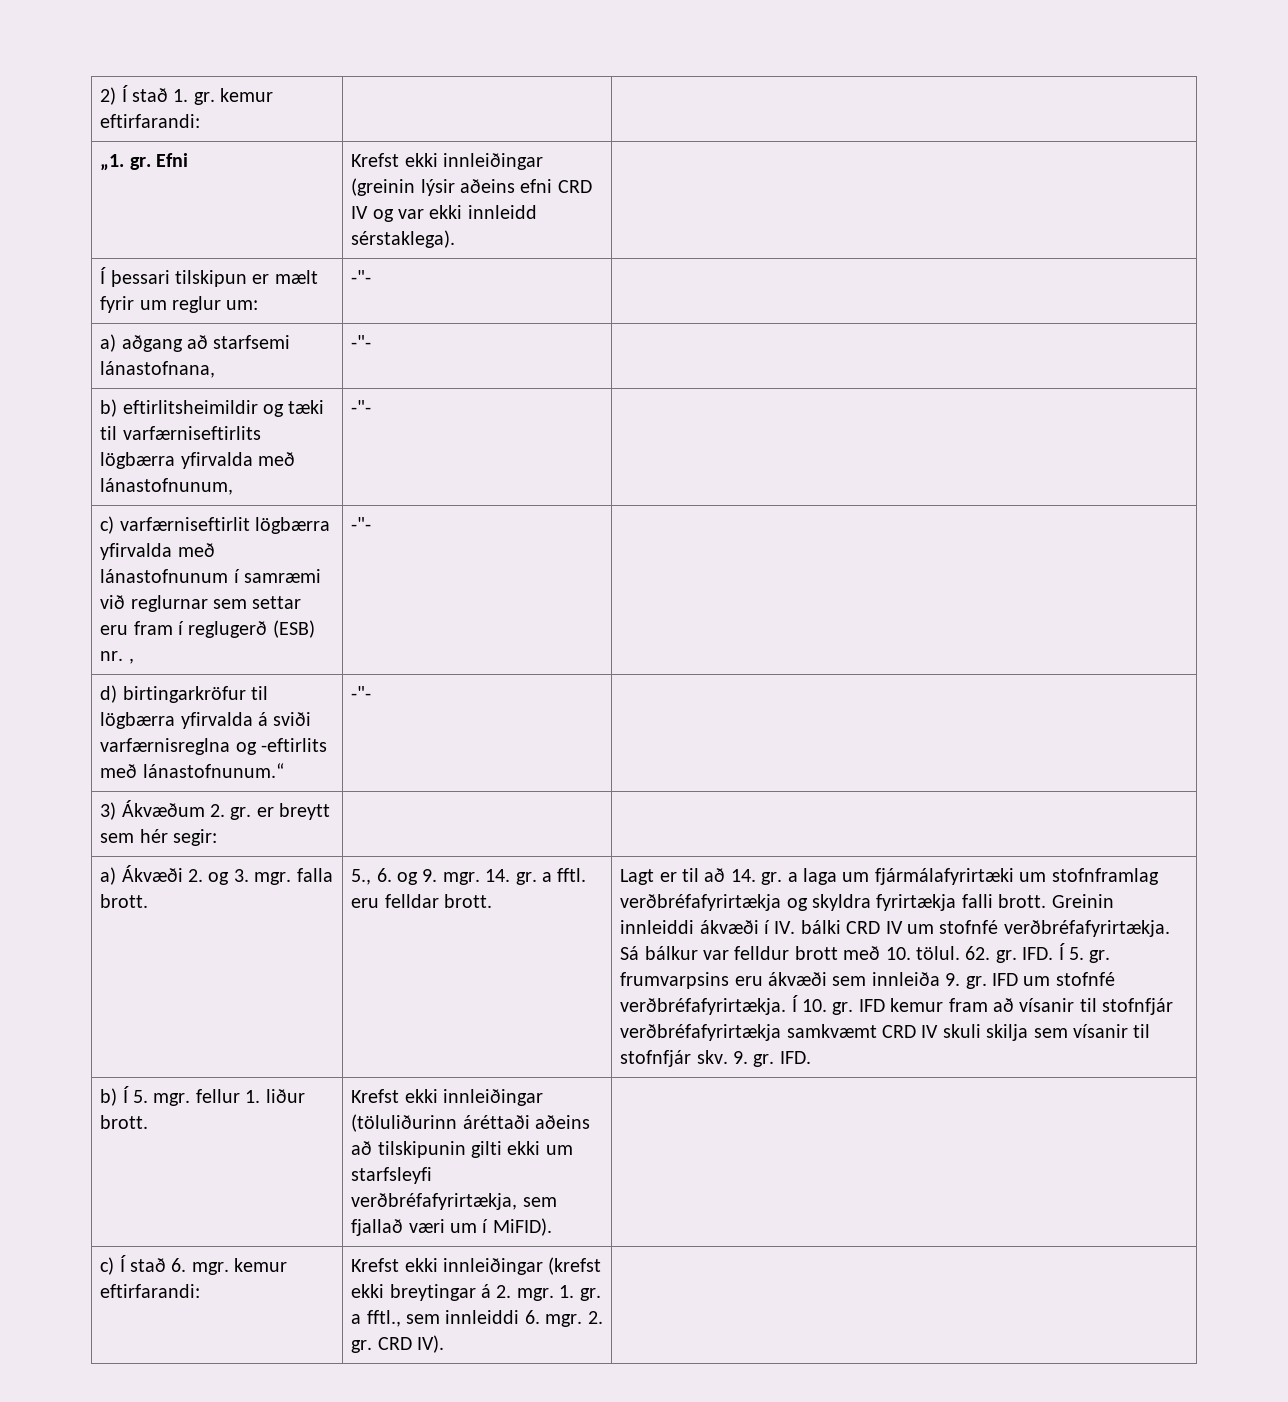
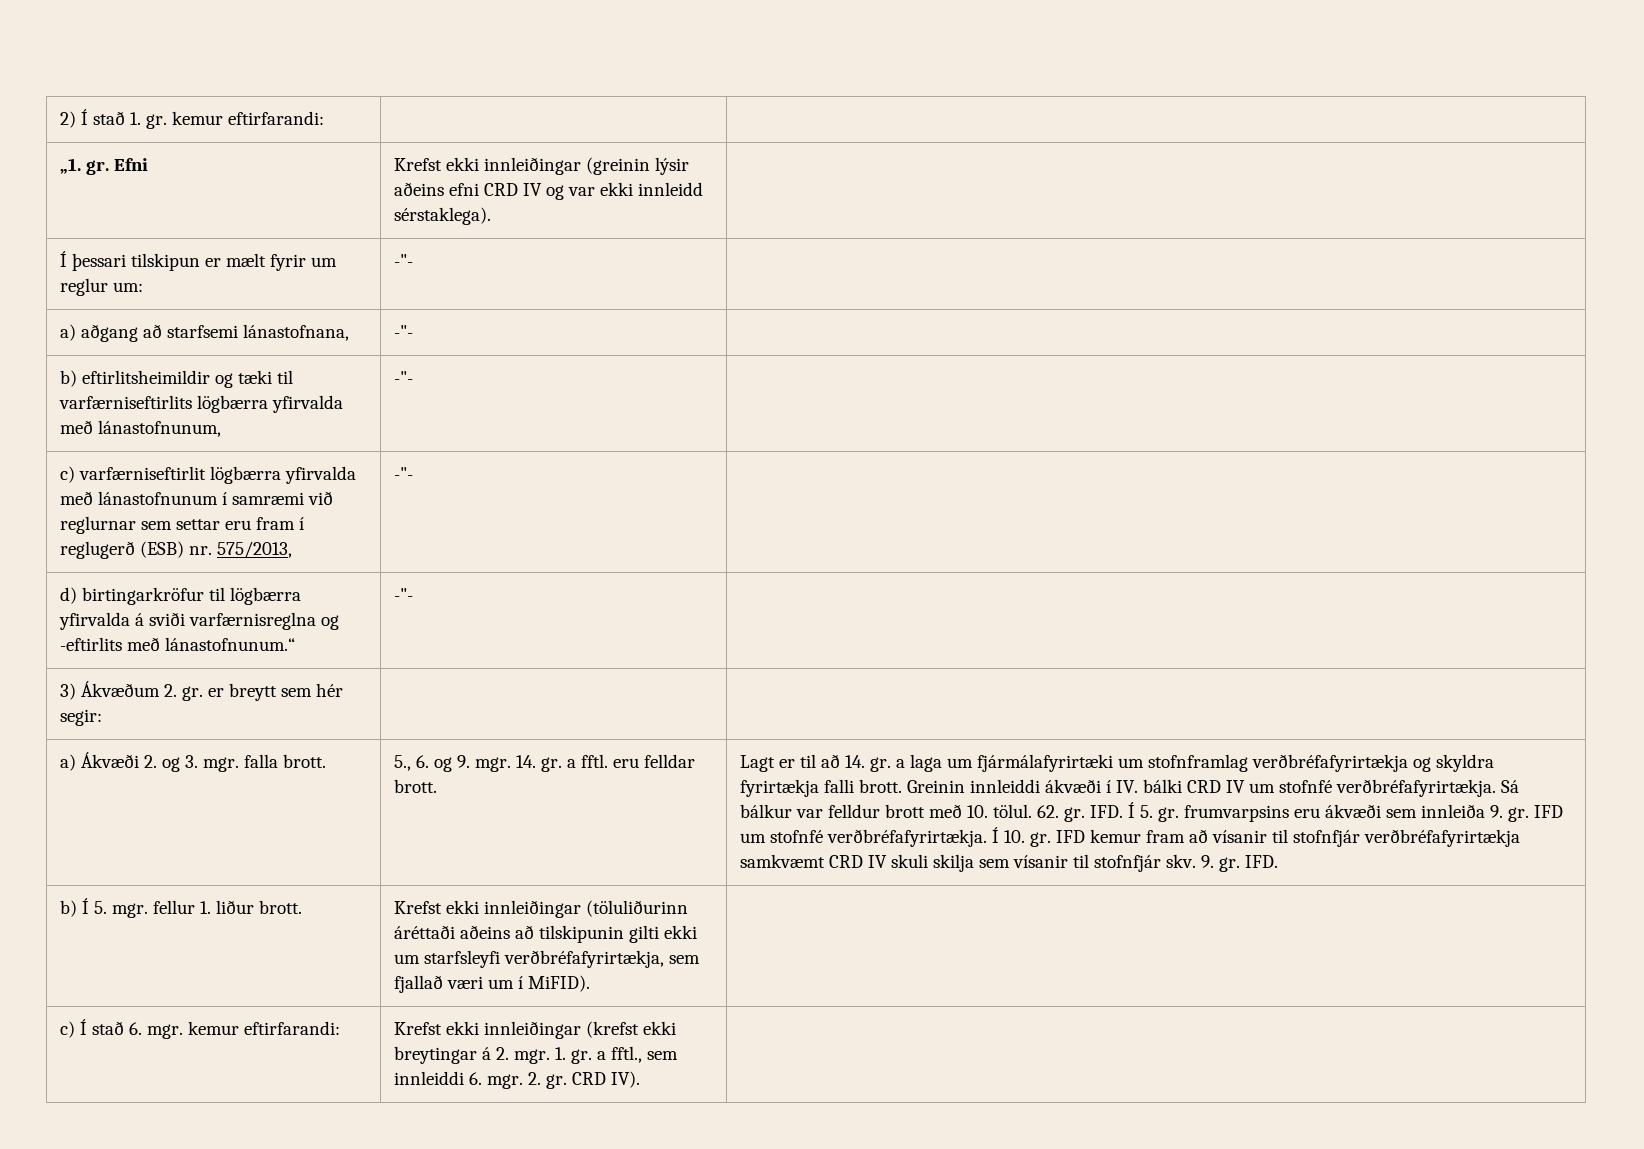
- c) varfærniseftirlit lögbærra yfirvalda með lánastofnunum í samræmi við reglurnar sem settar eru fram í reglugerð (ESB) nr. , | -"- |
+ c) varfærniseftirlit lögbærra yfirvalda með lánastofnunum í samræmi við reglurnar sem settar eru fram í reglugerð (ESB) nr. 575/2013, | -"- |

